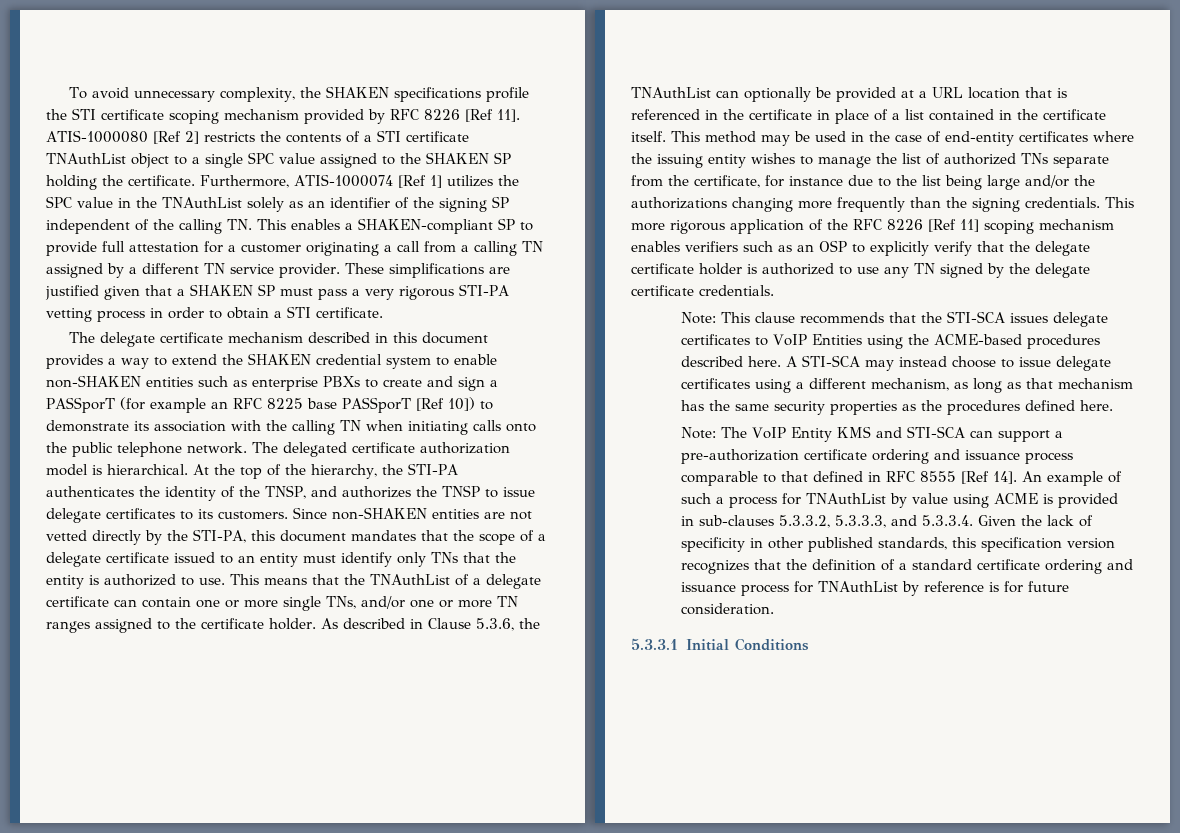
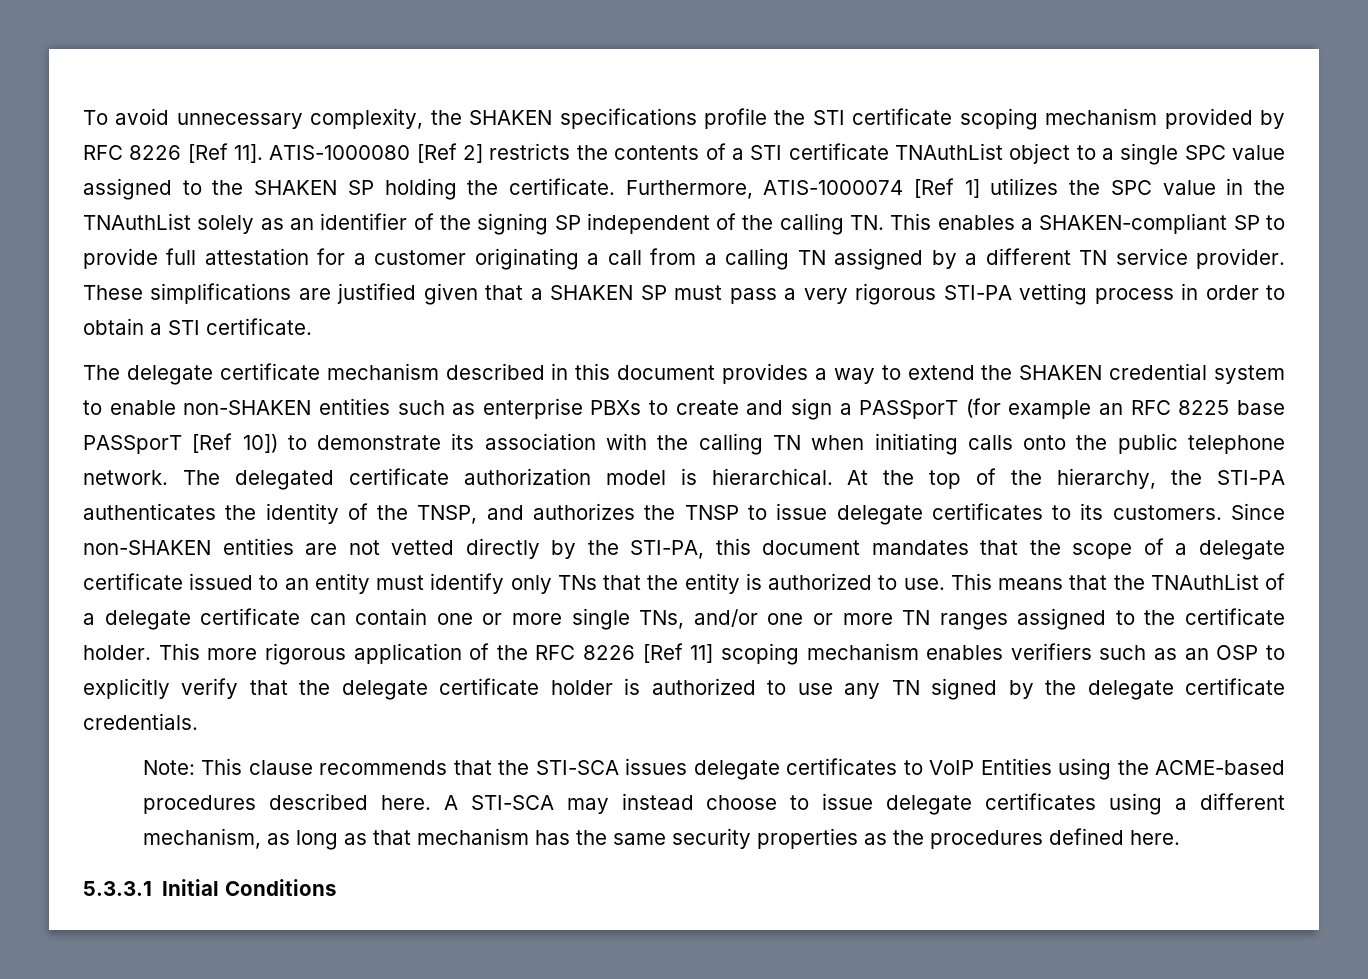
- As described in Clause 5.3.6, the TNAuthList can optionally be provided at a URL location that is referenced in the certificate in place of a list contained in the certificate itself. This method may be used in the case of end-entity certificates where the issuing entity wishes to manage the list of authorized TNs separate from the certificate, for instance due to the list being large and/or the authorizations changing more frequently than the signing credentials.
- Note: The VoIP Entity KMS and STI-SCA can support a pre-authorization certificate ordering and issuance process comparable to that defined in RFC 8555 [Ref 14]. An example of such a process for TNAuthList by value using ACME is provided in sub-clauses 5.3.3.2, 5.3.3.3, and 5.3.3.4. Given the lack of specificity in other published standards, this specification version recognizes that the definition of a standard certificate ordering and issuance process for TNAuthList by reference is for future consideration.

